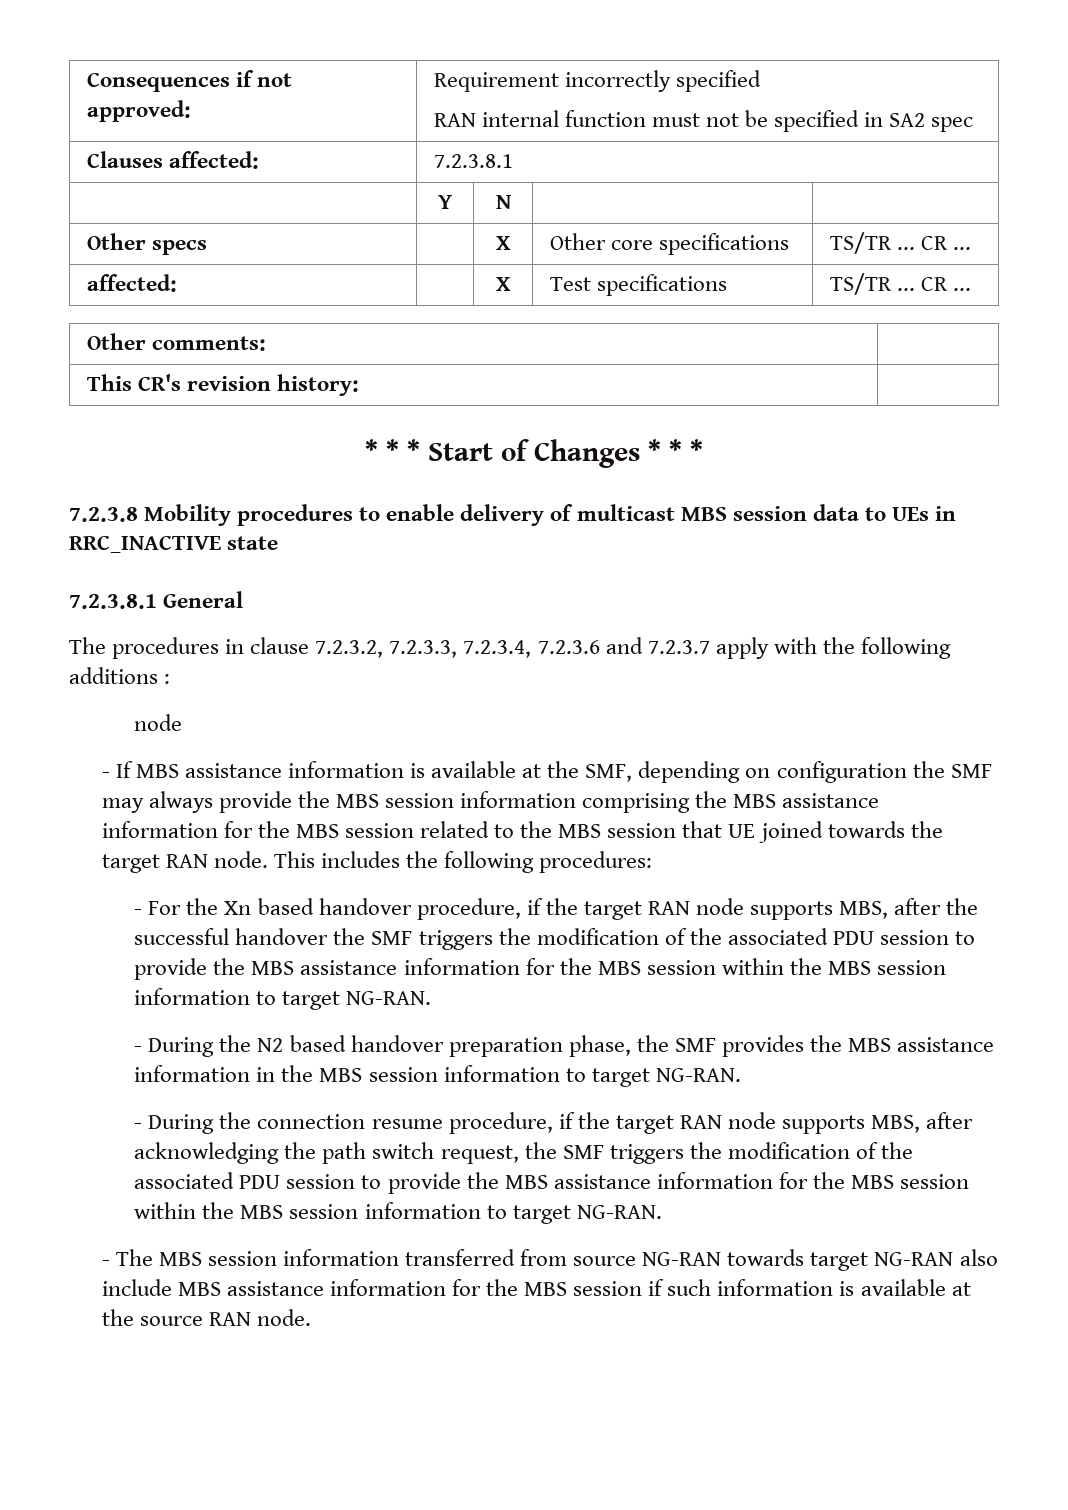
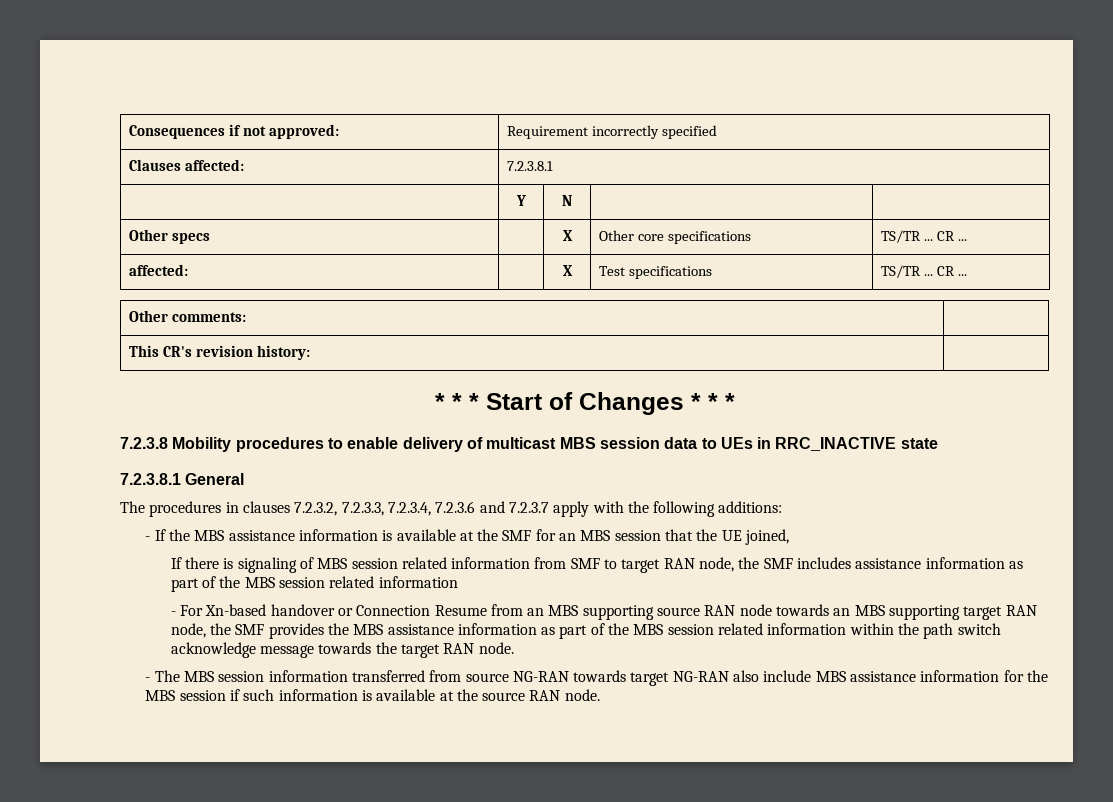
  Consequences if not approved: | Requirement incorrectly specified
- RAN internal function must not be specified in SA2 spec
- The procedures in clause 7.2.3.2, 7.2.3.3, 7.2.3.4, 7.2.3.6 and 7.2.3.7 apply with the following additions :
- node
+ The procedures in clauses 7.2.3.2, 7.2.3.3, 7.2.3.4, 7.2.3.6 and 7.2.3.7 apply with the following additions:
- - If MBS assistance information is available at the SMF, depending on configuration the SMF may always provide the MBS session information comprising the MBS assistance information for the MBS session related to the MBS session that UE joined towards the target RAN node. This includes the following procedures:
- - For the Xn based handover procedure, if the target RAN node supports MBS, after the successful handover the SMF triggers the modification of the associated PDU session to provide the MBS assistance information for the MBS session within the MBS session information to target NG-RAN.
- - During the N2 based handover preparation phase, the SMF provides the MBS assistance information in the MBS session information to target NG-RAN.
- - During the connection resume procedure, if the target RAN node supports MBS, after acknowledging the path switch request, the SMF triggers the modification of the associated PDU session to provide the MBS assistance information for the MBS session within the MBS session information to target NG-RAN.
+ - If the MBS assistance information is available at the SMF for an MBS session that the UE joined,
+ If there is signaling of MBS session related information from SMF to target RAN node, the SMF includes assistance information as part of the MBS session related information
+ - For Xn-based handover or Connection Resume from an MBS supporting source RAN node towards an MBS supporting target RAN node, the SMF provides the MBS assistance information as part of the MBS session related information within the path switch acknowledge message towards the target RAN node.

